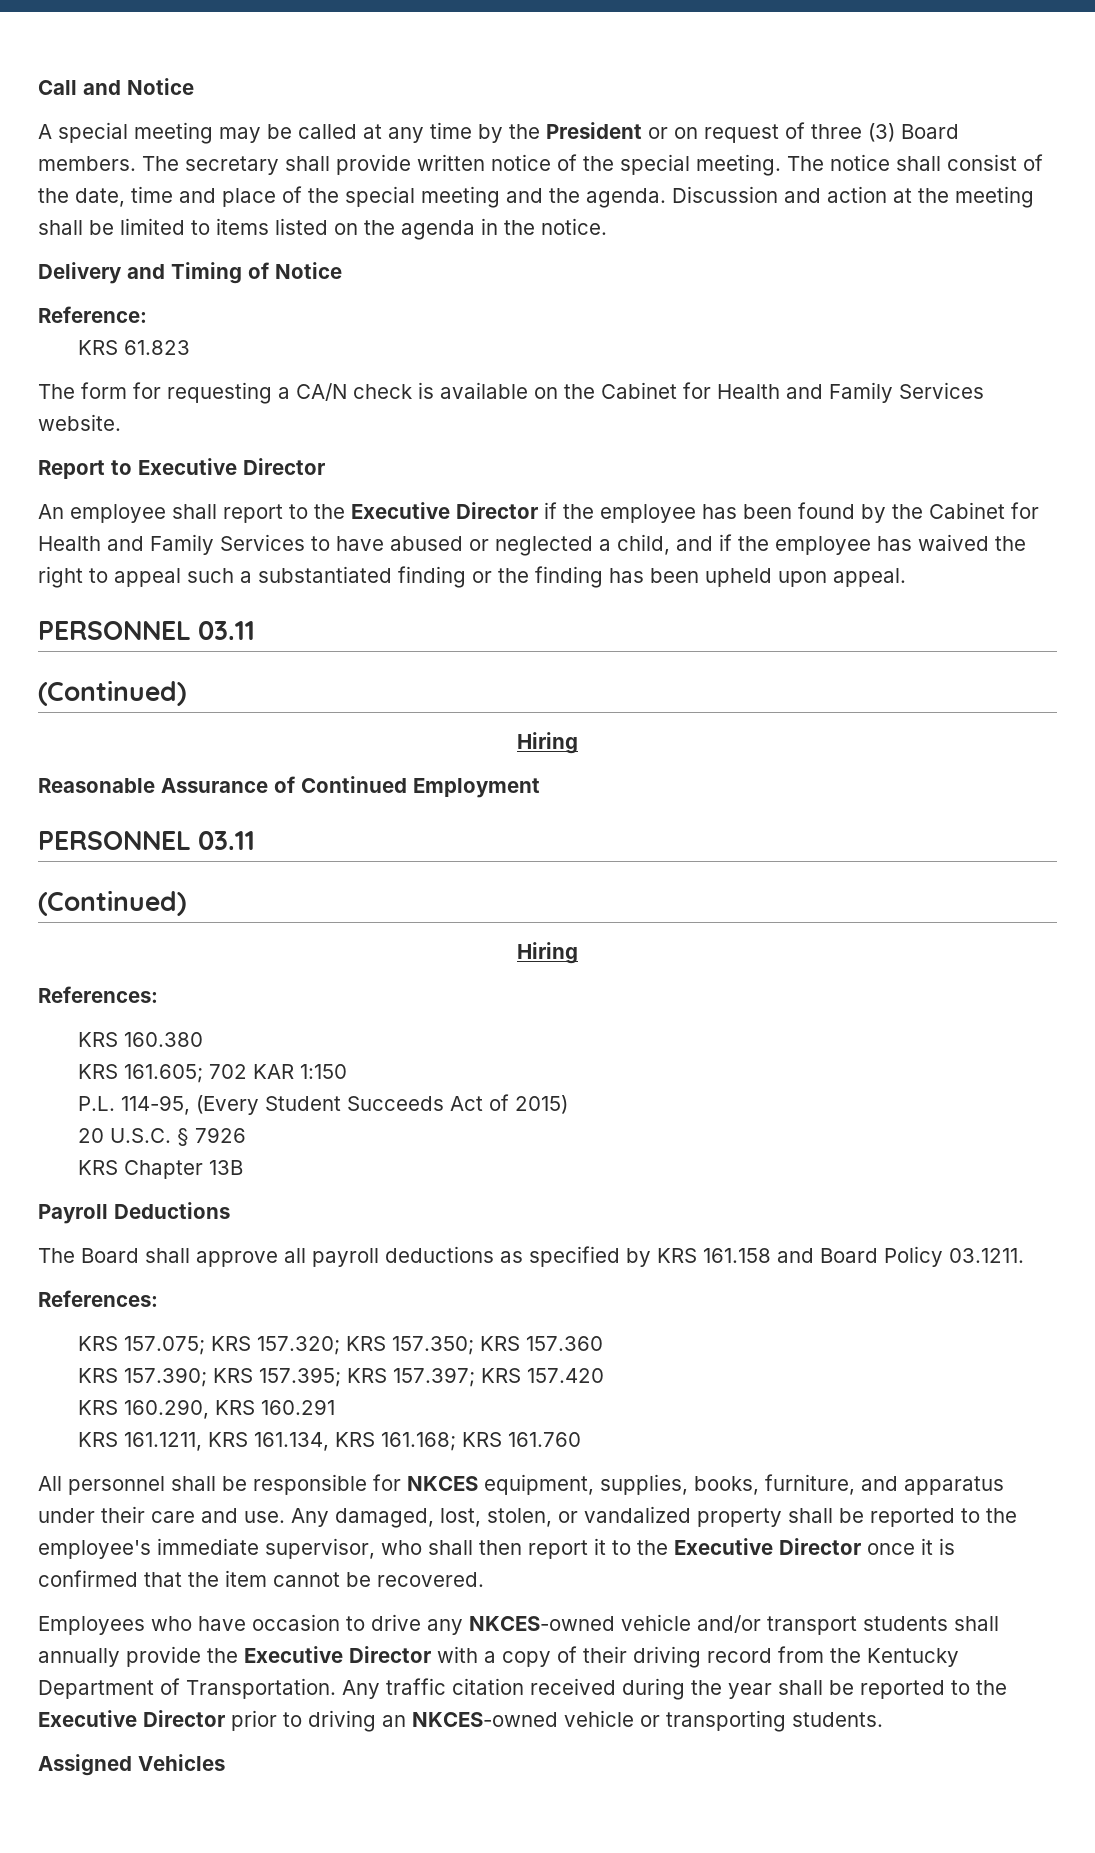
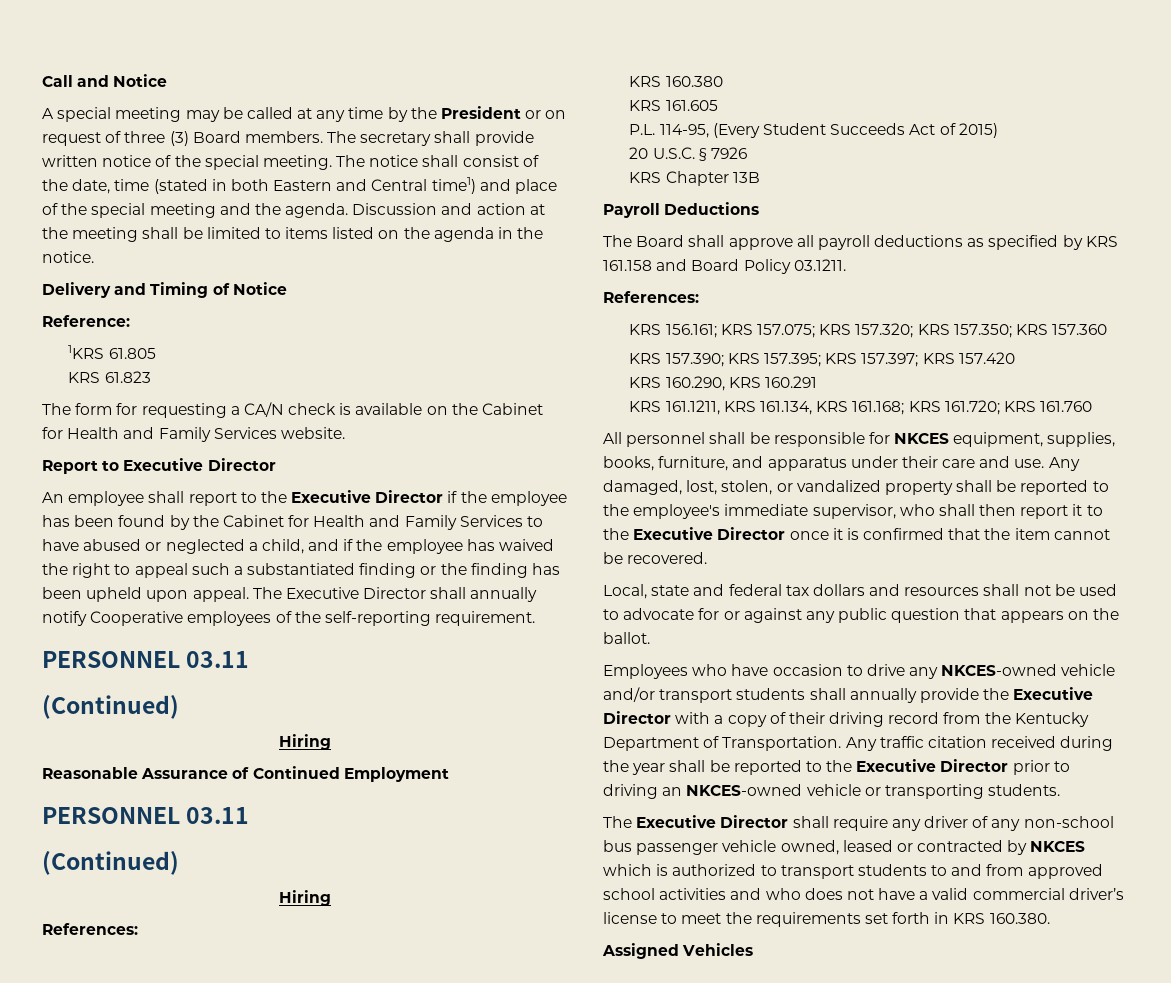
- The notice shall consist of the date, time and place of the special meeting and the agenda.
+ The notice shall consist of the date, time (stated in both Eastern and Central time1) and place of the special meeting and the agenda.
+ 1KRS 61.805
+ The Executive Director shall annually notify Cooperative employees of the self-reporting requirement.
- KRS 161.605; 702 KAR 1:150
+ KRS 161.605
- KRS 157.075; KRS 157.320; KRS 157.350; KRS 157.360
+ KRS 156.161; KRS 157.075; KRS 157.320; KRS 157.350; KRS 157.360
- KRS 161.1211, KRS 161.134, KRS 161.168; KRS 161.760
+ KRS 161.1211, KRS 161.134, KRS 161.168; KRS 161.720; KRS 161.760
+ Local, state and federal tax dollars and resources shall not be used to advocate for or against any public question that appears on the ballot.
+ The Executive Director shall require any driver of any non-school bus passenger vehicle owned, leased or contracted by NKCES which is authorized to transport students to and from approved school activities and who does not have a valid commercial driver’s license to meet the requirements set forth in KRS 160.380.

